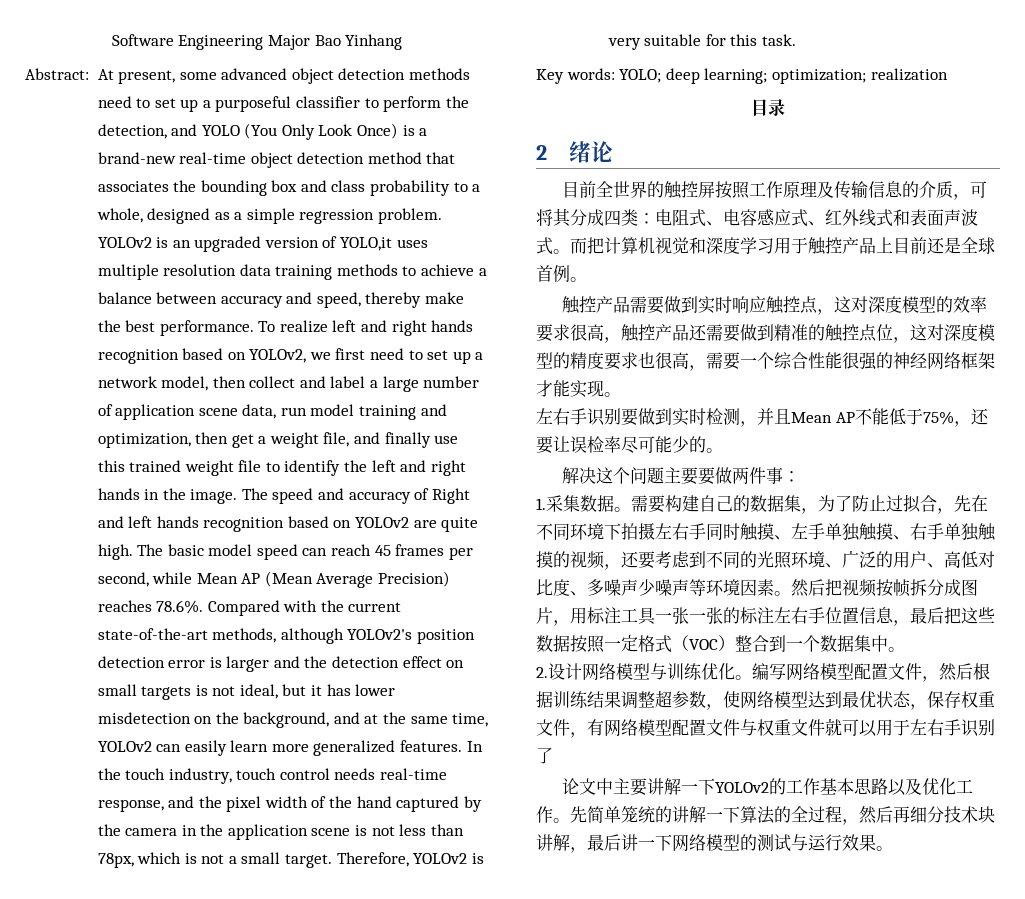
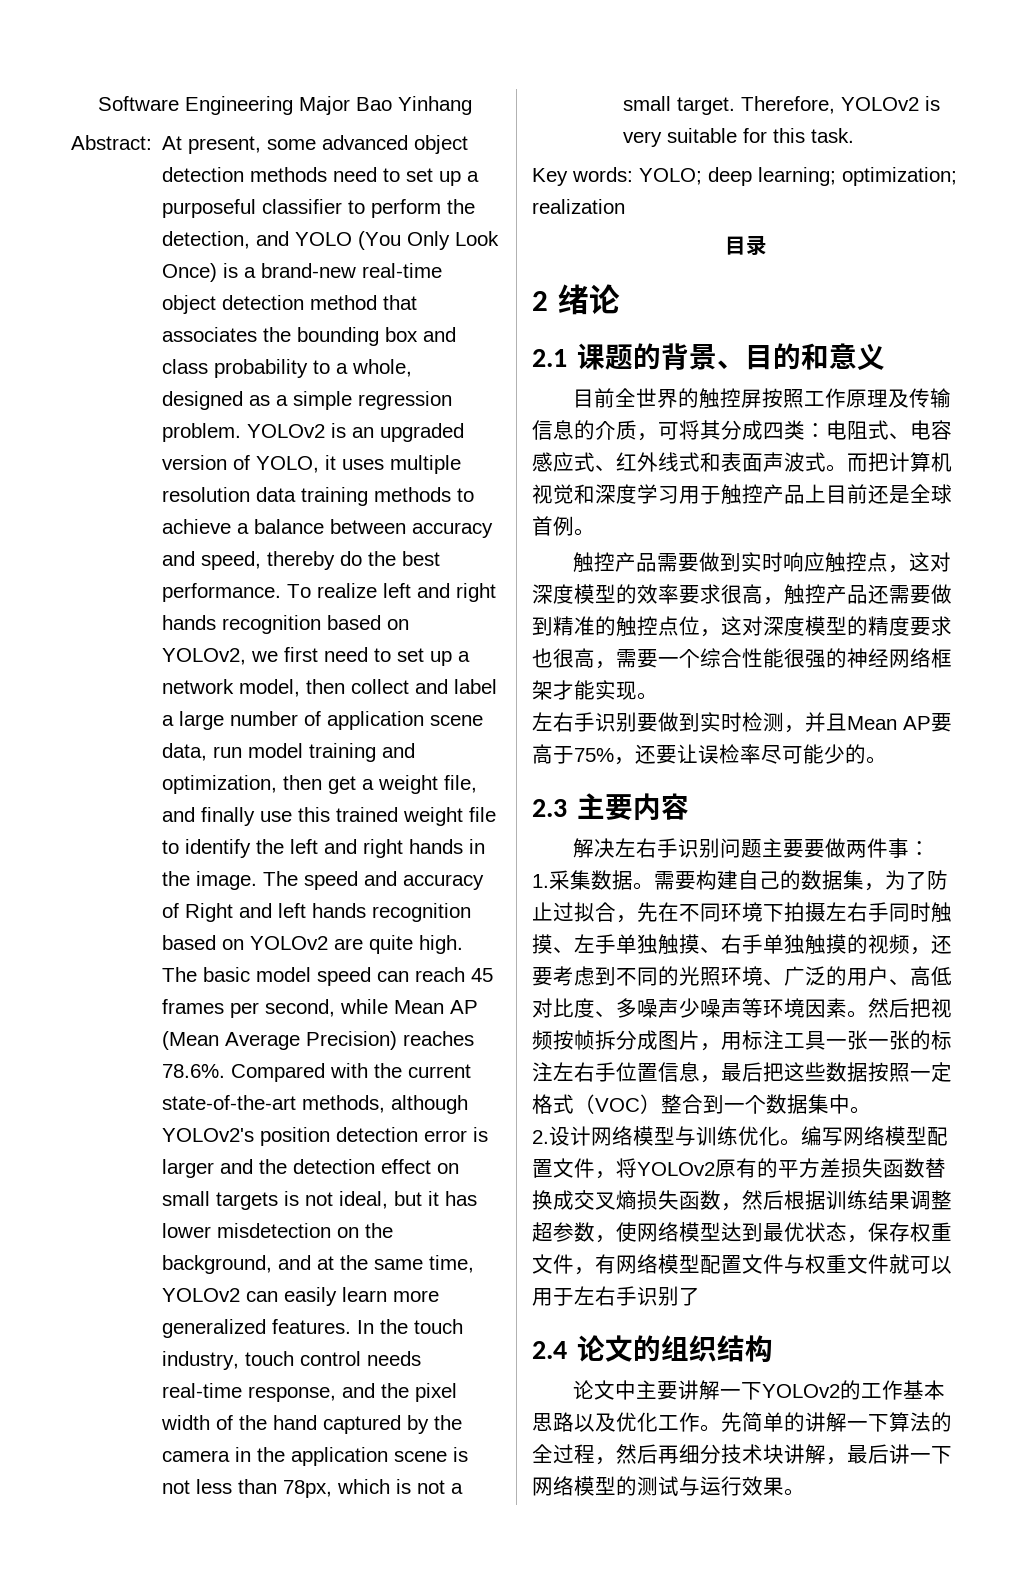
- YOLOv2 is an upgraded version of YOLO,it uses multiple resolution data training methods to achieve a balance between accuracy and speed, thereby make the best performance.
+ YOLOv2 is an upgraded version of YOLO, it uses multiple resolution data training methods to achieve a balance between accuracy and speed, thereby do the best performance.
+ 2.1课题的背景、目的和意义
- 左右手识别要做到实时检测，并且Mean AP不能低于75%，还要让误检率尽可能少的。
+ 左右手识别要做到实时检测，并且Mean AP要高于75%，还要让误检率尽可能少的。
+ 2.3主要内容
- 解决这个问题主要要做两件事：
+ 解决左右手识别问题主要要做两件事：
- 编写网络模型配置文件，然后根据训练结果调整超参数，使网络模型达到最优状态，保存权重文件，有网络模型配置文件与权重文件就可以用于左右手识别了
+ 编写网络模型配置文件，将YOLOv2原有的平方差损失函数替换成交叉熵损失函数，然后根据训练结果调整超参数，使网络模型达到最优状态，保存权重文件，有网络模型配置文件与权重文件就可以用于左右手识别了
+ 2.4论文的组织结构
- 先简单笼统的讲解一下算法的全过程，然后再细分技术块讲解，最后讲一下网络模型的测试与运行效果。
+ 先简单的讲解一下算法的全过程，然后再细分技术块讲解，最后讲一下网络模型的测试与运行效果。

